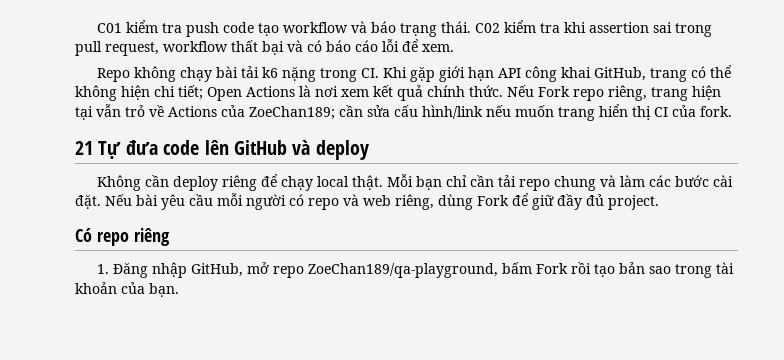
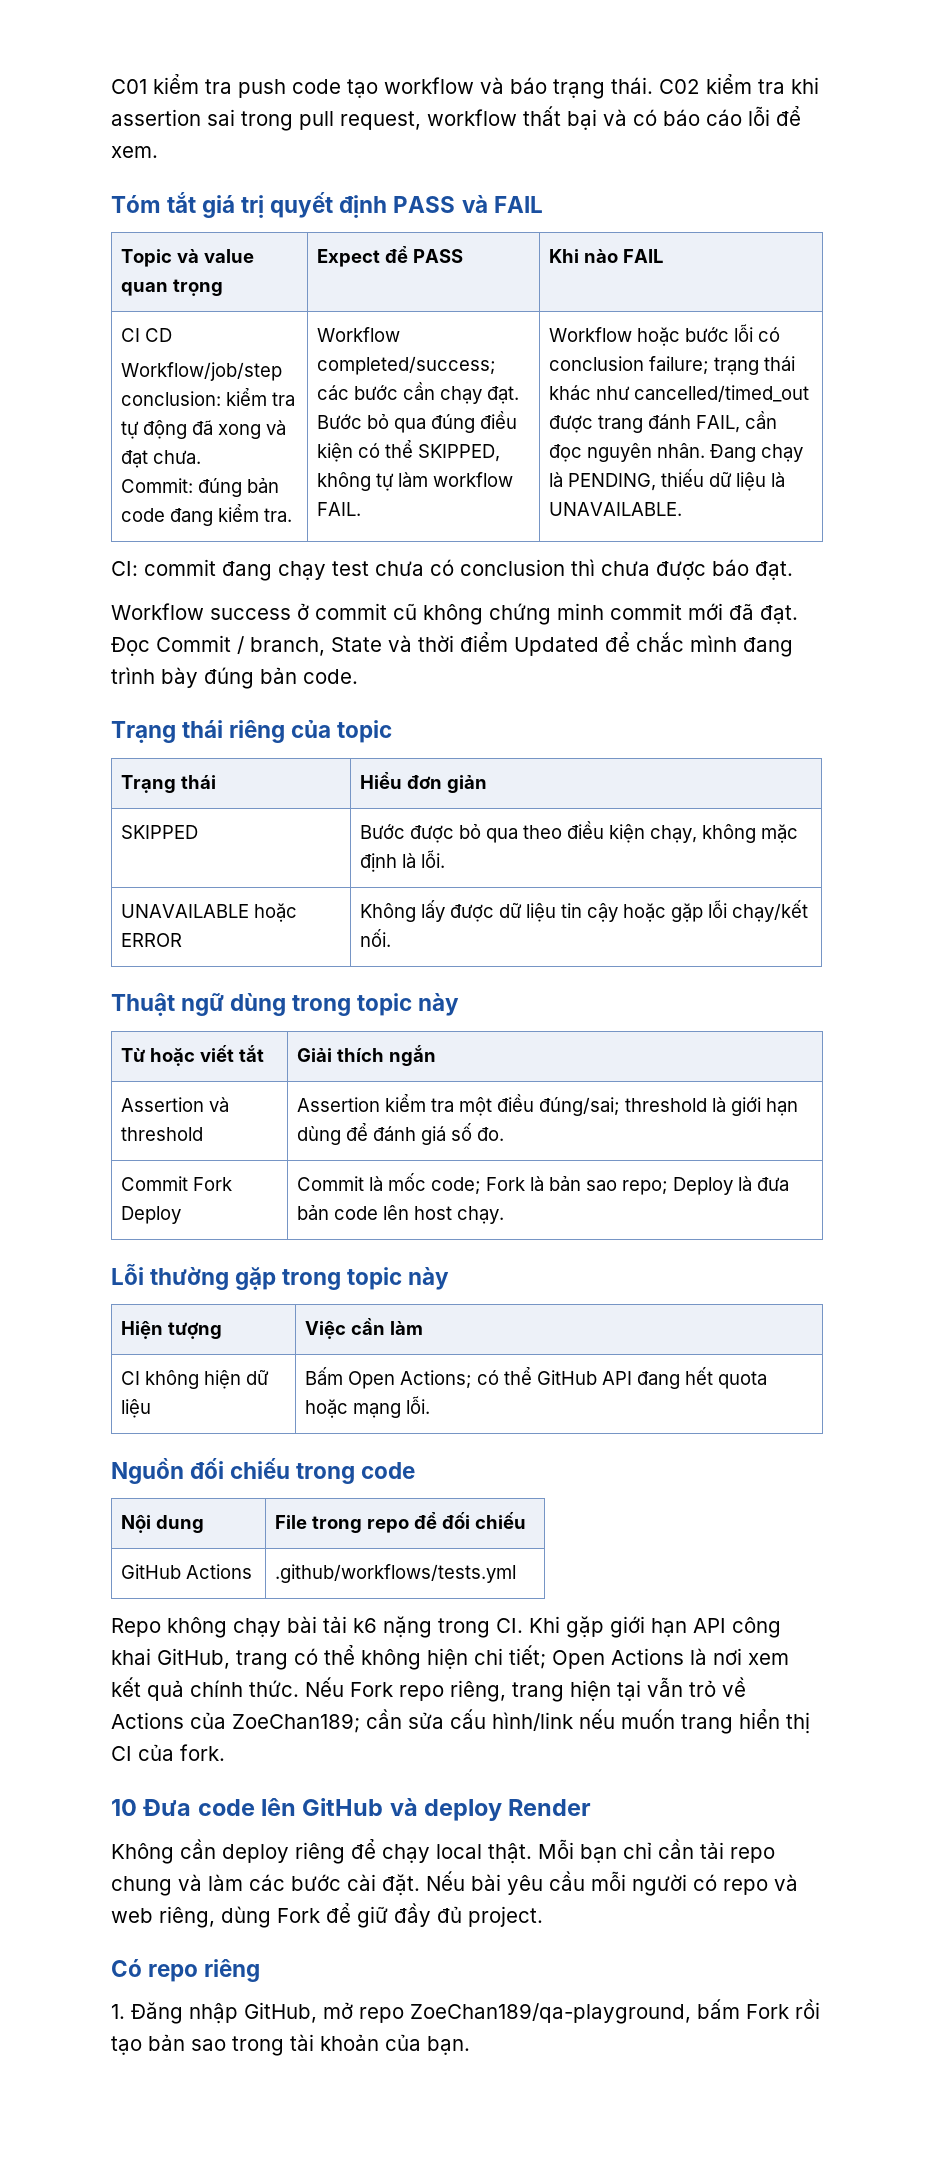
+ Tóm tắt giá trị quyết định PASS và FAIL
+ Topic và value quan trọng | Expect để PASS | Khi nào FAIL
+ CI CD
+ Workflow/job/step conclusion: kiểm tra tự động đã xong và đạt chưa.
+ Commit: đúng bản code đang kiểm tra. | Workflow completed/success; các bước cần chạy đạt. Bước bỏ qua đúng điều kiện có thể SKIPPED, không tự làm workflow FAIL. | Workflow hoặc bước lỗi có conclusion failure; trạng thái khác như cancelled/timed_out được trang đánh FAIL, cần đọc nguyên nhân. Đang chạy là PENDING, thiếu dữ liệu là UNAVAILABLE.
+ CI: commit đang chạy test chưa có conclusion thì chưa được báo đạt.
+ Workflow success ở commit cũ không chứng minh commit mới đã đạt. Đọc Commit / branch, State và thời điểm Updated để chắc mình đang trình bày đúng bản code.
+ Trạng thái riêng của topic
+ Trạng thái | Hiểu đơn giản
+ SKIPPED | Bước được bỏ qua theo điều kiện chạy, không mặc định là lỗi.
+ UNAVAILABLE hoặc ERROR | Không lấy được dữ liệu tin cậy hoặc gặp lỗi chạy/kết nối.
+ Thuật ngữ dùng trong topic này
+ Từ hoặc viết tắt | Giải thích ngắn
+ Assertion và threshold | Assertion kiểm tra một điều đúng/sai; threshold là giới hạn dùng để đánh giá số đo.
+ Commit Fork Deploy | Commit là mốc code; Fork là bản sao repo; Deploy là đưa bản code lên host chạy.
+ Lỗi thường gặp trong topic này
+ Hiện tượng | Việc cần làm
+ CI không hiện dữ liệu | Bấm Open Actions; có thể GitHub API đang hết quota hoặc mạng lỗi.
+ Nguồn đối chiếu trong code
+ Nội dung | File trong repo để đối chiếu
+ GitHub Actions | .github/workflows/tests.yml
- 21 Tự đưa code lên GitHub và deploy
+ 10 Đưa code lên GitHub và deploy Render

